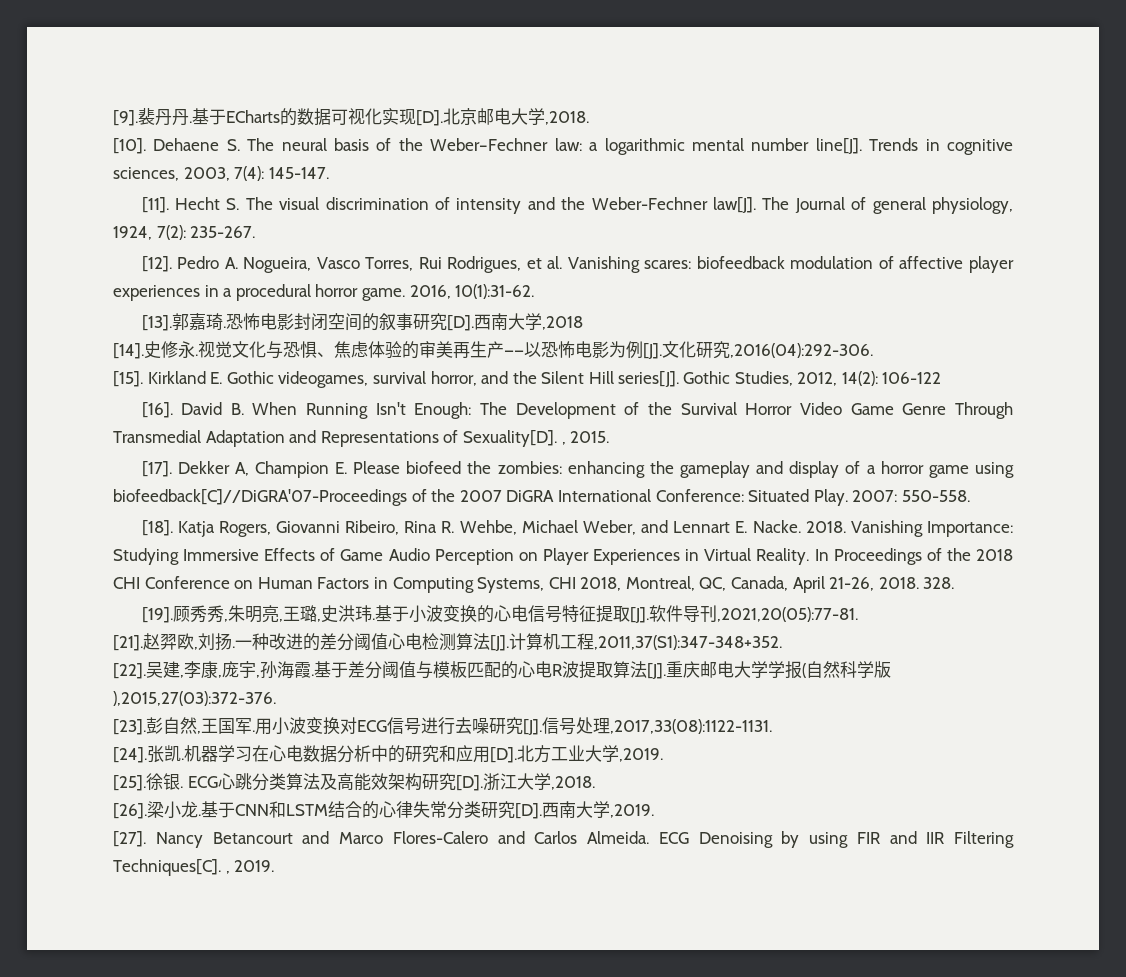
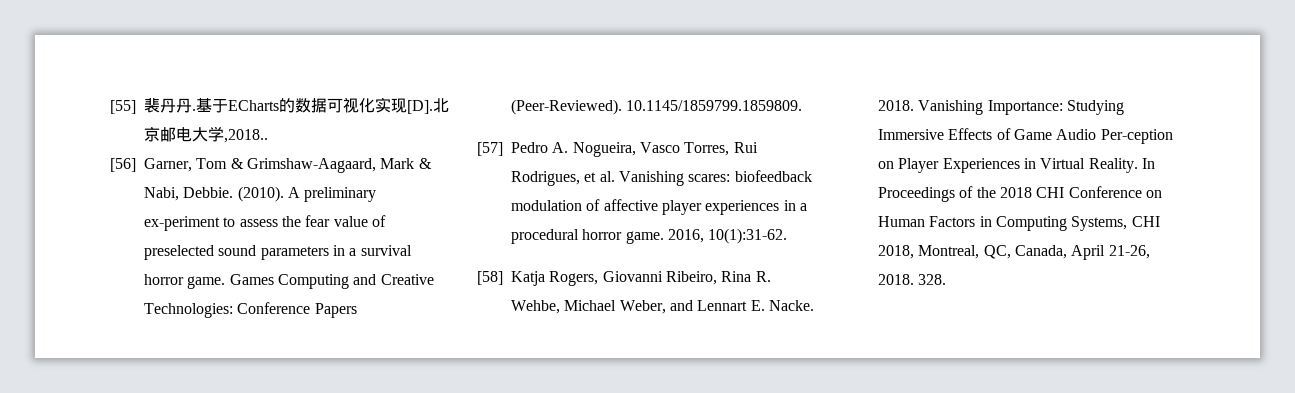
- [9].裴丹丹.
+ [55]裴丹丹.
- 基于ECharts的数据可视化实现[D].北京邮电大学,2018.
- [10]. Dehaene S. The neural basis of the Weber–Fechner law: a logarithmic mental number line[J]. Trends in cognitive sciences, 2003, 7(4): 145-147.
- [11]. Hecht S. The visual discrimination of intensity and the Weber-Fechner law[J]. The Journal of general physiology, 1924, 7(2): 235-267.
- [12]. Pedro A. Nogueira, Vasco Torres, Rui Rodrigues, et al. Vanishing scares: biofeedback modulation of affective player experiences in a procedural horror game.
+ 基于ECharts的数据可视化实现[D].北京邮电大学,2018..
+ [56] Garner, Tom & Grimshaw-Aagaard, Mark & Nabi, Debbie. (2010). A preliminary ex-periment to assess the fear value of preselected sound parameters in a survival horror game. Games Computing and Creative Technologies: Conference Papers (Peer-Reviewed). 10.1145/1859799.1859809.
+ [57] Pedro A. Nogueira, Vasco Torres, Rui Rodrigues, et al. Vanishing scares: biofeedback modulation of affective player experiences in a procedural horror game.
- [13].郭嘉琦.恐怖电影封闭空间的叙事研究[D].西南大学,2018
- [14].史修永.视觉文化与恐惧、焦虑体验的审美再生产——以恐怖电影为例[J].文化研究,2016(04):292-306.
- [15]. Kirkland E. Gothic videogames, survival horror, and the Silent Hill series[J]. Gothic Studies, 2012, 14(2): 106-122
- [16]. David B. When Running Isn't Enough: The Development of the Survival Horror Video Game Genre Through Transmedial Adaptation and Representations of Sexuality[D]. , 2015.
- [17]. Dekker A, Champion E. Please biofeed the zombies: enhancing the gameplay and display of a horror game using biofeedback[C]//DiGRA'07-Proceedings of the 2007 DiGRA International Conference: Situated Play. 2007: 550-558.
- [18]. Katja Rogers, Giovanni Ribeiro, Rina R. Wehbe, Michael Weber, and Lennart E. Nacke.
+ [58] Katja Rogers, Giovanni Ribeiro, Rina R. Wehbe, Michael Weber, and Lennart E. Nacke.
- Vanishing Importance: Studying Immersive Effects of Game Audio Perception on Player Experiences in Virtual Reality.
+ Vanishing Importance: Studying Immersive Effects of Game Audio Per-ception on Player Experiences in Virtual Reality.
- [19].顾秀秀,朱明亮,王璐,史洪玮.基于小波变换的心电信号特征提取[J].软件导刊,2021,20(05):77-81.
- [21].赵羿欧,刘扬.一种改进的差分阈值心电检测算法[J].计算机工程,2011,37(S1):347-348+352.
- [22].吴建,李康,庞宇,孙海霞.基于差分阈值与模板匹配的心电R波提取算法[J].重庆邮电大学学报(自然科学版),2015,27(03):372-376.
- [23].彭自然,王国军.用小波变换对ECG信号进行去噪研究[J].信号处理,2017,33(08):1122-1131.
- [24].张凯.机器学习在心电数据分析中的研究和应用[D].北方工业大学,2019.
- [25].徐银. ECG心跳分类算法及高能效架构研究[D].浙江大学,2018.
- [26].梁小龙.基于CNN和LSTM结合的心律失常分类研究[D].西南大学,2019.
- [27]. Nancy Betancourt and Marco Flores-Calero and Carlos Almeida. ECG Denoising by using FIR and IIR Filtering Techniques[C]. , 2019.

